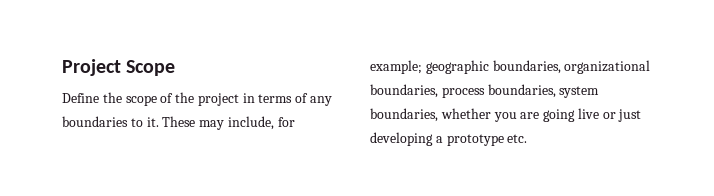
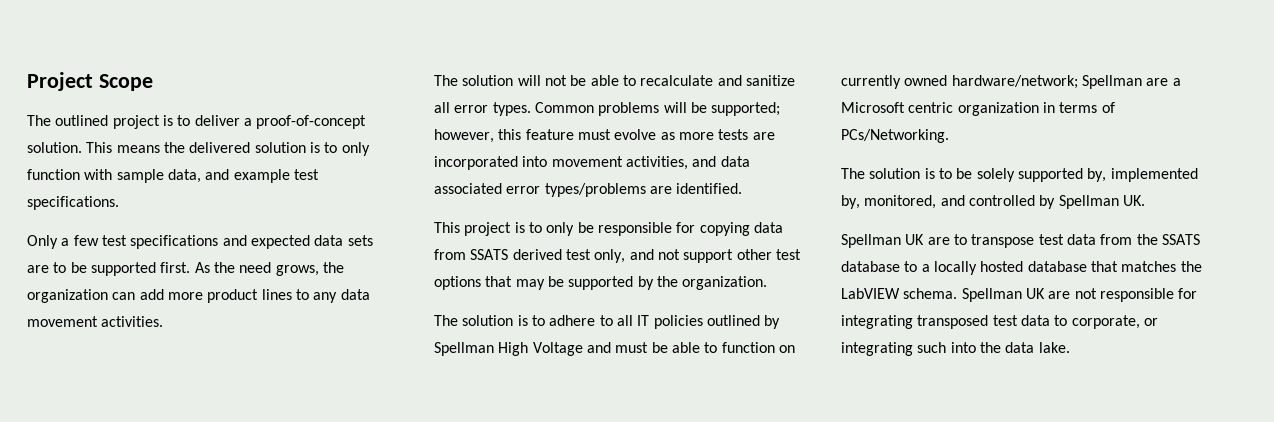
- Define the scope of the project in terms of any boundaries to it. These may include, for example; geographic boundaries, organizational boundaries, process boundaries, system boundaries, whether you are going live or just developing a prototype etc.
+ The outlined project is to deliver a proof-of-concept solution. This means the delivered solution is to only function with sample data, and example test specifications.
+ Only a few test specifications and expected data sets are to be supported first. As the need grows, the organization can add more product lines to any data movement activities.
+ The solution will not be able to recalculate and sanitize all error types. Common problems will be supported; however, this feature must evolve as more tests are incorporated into movement activities, and data associated error types/problems are identified.
+ This project is to only be responsible for copying data from SSATS derived test only, and not support other test options that may be supported by the organization.
+ The solution is to adhere to all IT policies outlined by Spellman High Voltage and must be able to function on currently owned hardware/network; Spellman are a Microsoft centric organization in terms of PCs/Networking.
+ The solution is to be solely supported by, implemented by, monitored, and controlled by Spellman UK.
+ Spellman UK are to transpose test data from the SSATS database to a locally hosted database that matches the LabVIEW schema. Spellman UK are not responsible for integrating transposed test data to corporate, or integrating such into the data lake.

